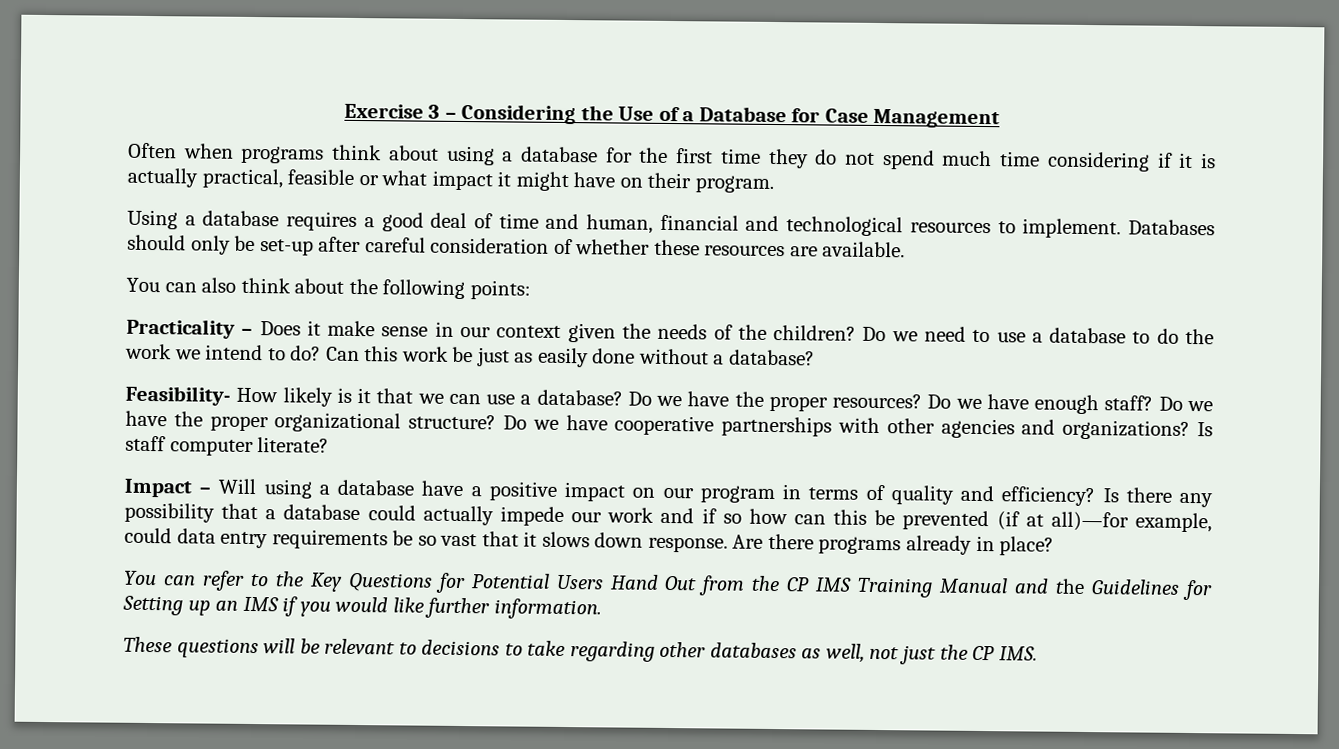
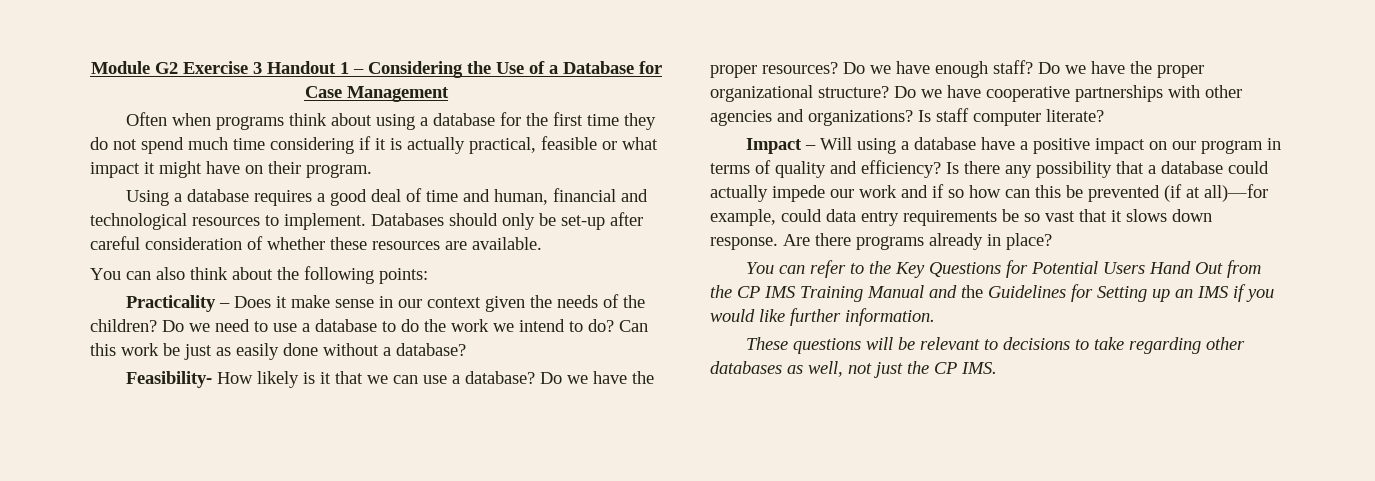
- Exercise 3 – Considering the Use of a Database for Case Management
+ Module G2 Exercise 3 Handout 1 – Considering the Use of a Database for Case Management

